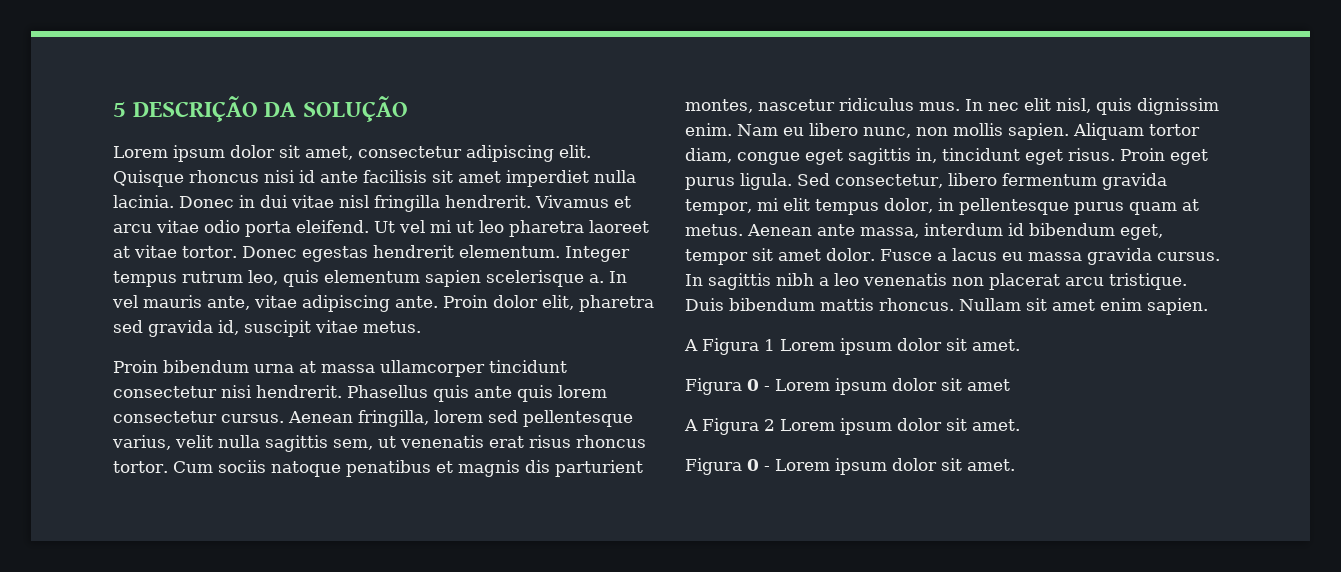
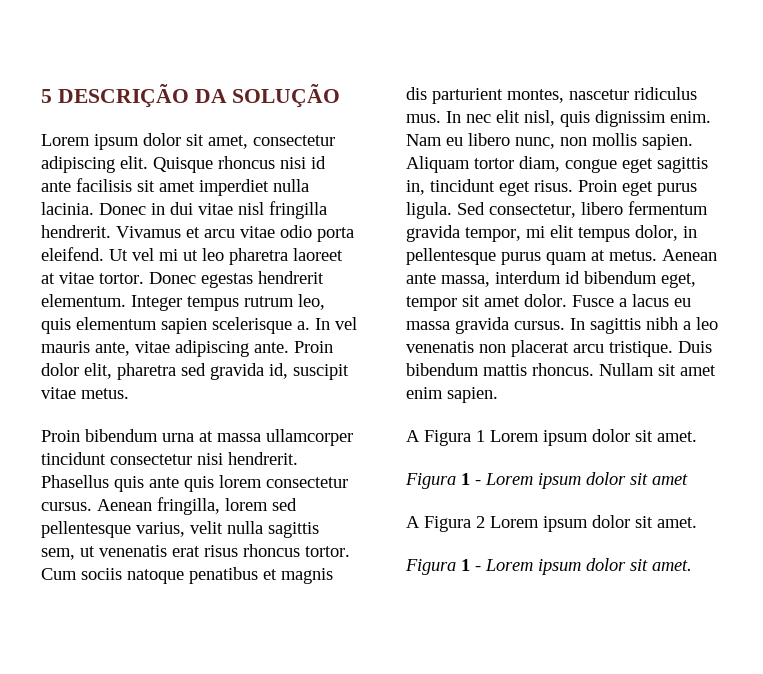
- Figura 0 - Lorem ipsum dolor sit amet
+ Figura 1 - Lorem ipsum dolor sit amet
- Figura 0 - Lorem ipsum dolor sit amet.
+ Figura 1 - Lorem ipsum dolor sit amet.

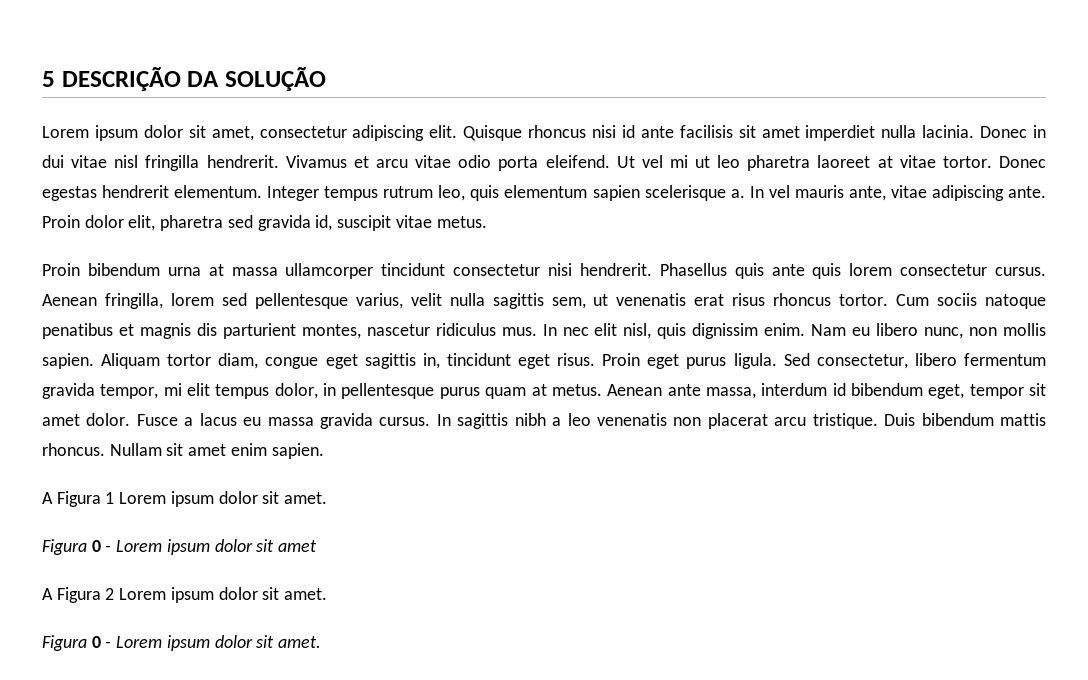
- Figura 1 - Lorem ipsum dolor sit amet
+ Figura 0 - Lorem ipsum dolor sit amet
- Figura 1 - Lorem ipsum dolor sit amet.
+ Figura 0 - Lorem ipsum dolor sit amet.

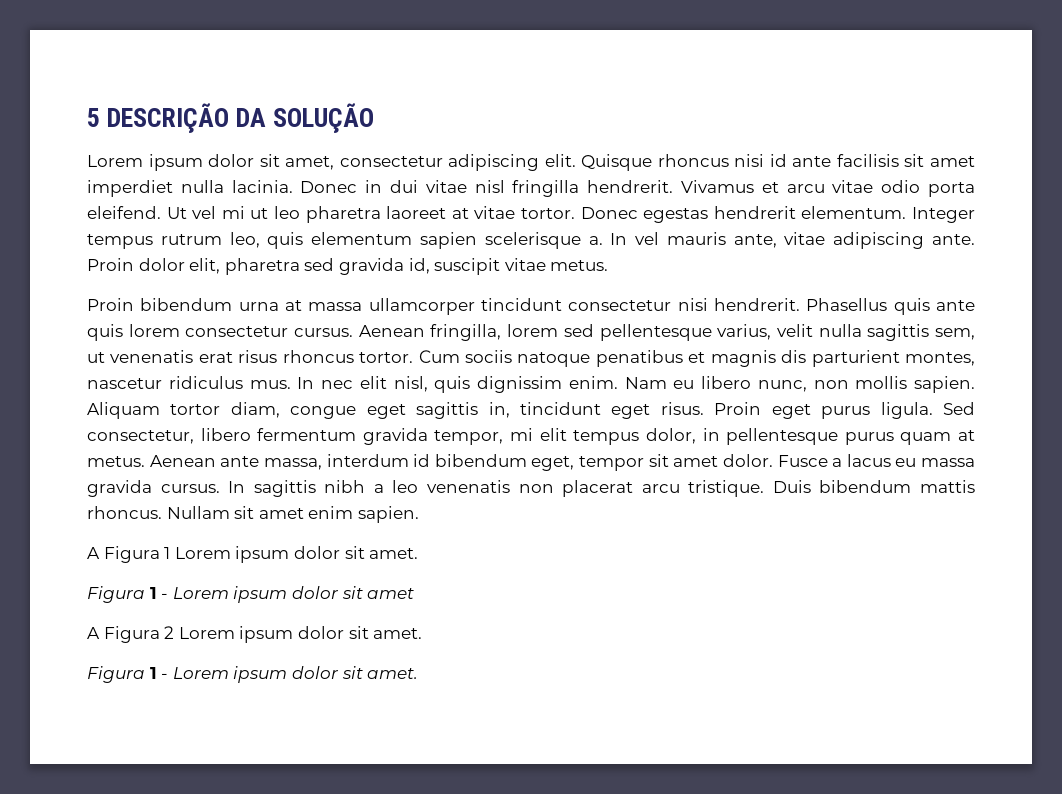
- Figura 0 - Lorem ipsum dolor sit amet
+ Figura 1 - Lorem ipsum dolor sit amet
- Figura 0 - Lorem ipsum dolor sit amet.
+ Figura 1 - Lorem ipsum dolor sit amet.

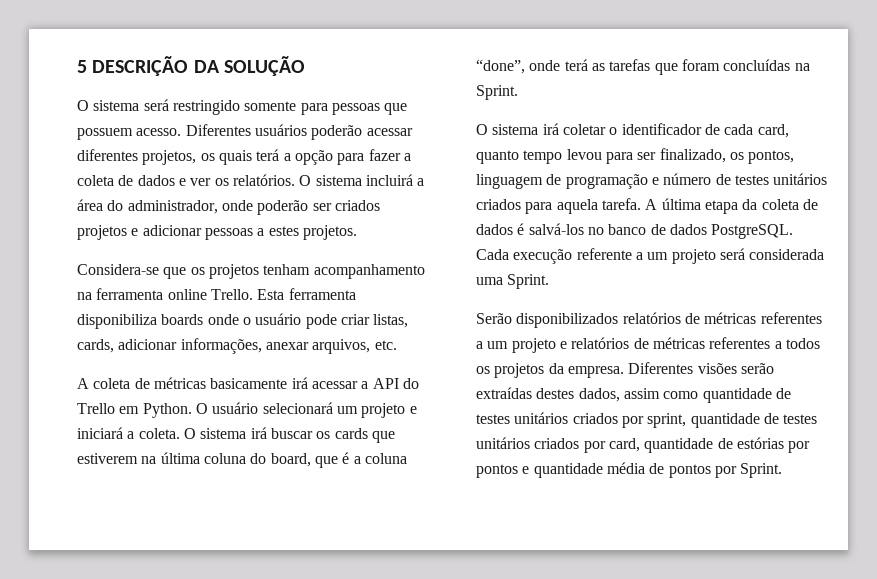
- Lorem ipsum dolor sit amet, consectetur adipiscing elit. Quisque rhoncus nisi id ante facilisis sit amet imperdiet nulla lacinia. Donec in dui vitae nisl fringilla hendrerit. Vivamus et arcu vitae odio porta eleifend. Ut vel mi ut leo pharetra laoreet at vitae tortor. Donec egestas hendrerit elementum. Integer tempus rutrum leo, quis elementum sapien scelerisque a. In vel mauris ante, vitae adipiscing ante. Proin dolor elit, pharetra sed gravida id, suscipit vitae metus.
- Proin bibendum urna at massa ullamcorper tincidunt consectetur nisi hendrerit. Phasellus quis ante quis lorem consectetur cursus. Aenean fringilla, lorem sed pellentesque varius, velit nulla sagittis sem, ut venenatis erat risus rhoncus tortor. Cum sociis natoque penatibus et magnis dis parturient montes, nascetur ridiculus mus. In nec elit nisl, quis dignissim enim. Nam eu libero nunc, non mollis sapien. Aliquam tortor diam, congue eget sagittis in, tincidunt eget risus. Proin eget purus ligula. Sed consectetur, libero fermentum gravida tempor, mi elit tempus dolor, in pellentesque purus quam at metus. Aenean ante massa, interdum id bibendum eget, tempor sit amet dolor. Fusce a lacus eu massa gravida cursus. In sagittis nibh a leo venenatis non placerat arcu tristique. Duis bibendum mattis rhoncus. Nullam sit amet enim sapien.
- A Figura 1 Lorem ipsum dolor sit amet.
- Figura 1 - Lorem ipsum dolor sit amet
- A Figura 2 Lorem ipsum dolor sit amet.
- Figura 1 - Lorem ipsum dolor sit amet.
+ O sistema será restringido somente para pessoas que possuem acesso. Diferentes usuários poderão acessar diferentes projetos, os quais terá a opção para fazer a coleta de dados e ver os relatórios. O sistema incluirá a área do administrador, onde poderão ser criados projetos e adicionar pessoas a estes projetos.
+ Considera-se que os projetos tenham acompanhamento na ferramenta online Trello. Esta ferramenta disponibiliza boards onde o usuário pode criar listas, cards, adicionar informações, anexar arquivos, etc.
+ A coleta de métricas basicamente irá acessar a API do Trello em Python. O usuário selecionará um projeto e iniciará a coleta. O sistema irá buscar os cards que estiverem na última coluna do board, que é a coluna “done”, onde terá as tarefas que foram concluídas na Sprint.
+ O sistema irá coletar o identificador de cada card, quanto tempo levou para ser finalizado, os pontos, linguagem de programação e número de testes unitários criados para aquela tarefa. A última etapa da coleta de dados é salvá-los no banco de dados PostgreSQL. Cada execução referente a um projeto será considerada uma Sprint.
+ Serão disponibilizados relatórios de métricas referentes a um projeto e relatórios de métricas referentes a todos os projetos da empresa. Diferentes visões serão extraídas destes dados, assim como quantidade de testes unitários criados por sprint, quantidade de testes unitários criados por card, quantidade de estórias por pontos e quantidade média de pontos por Sprint.

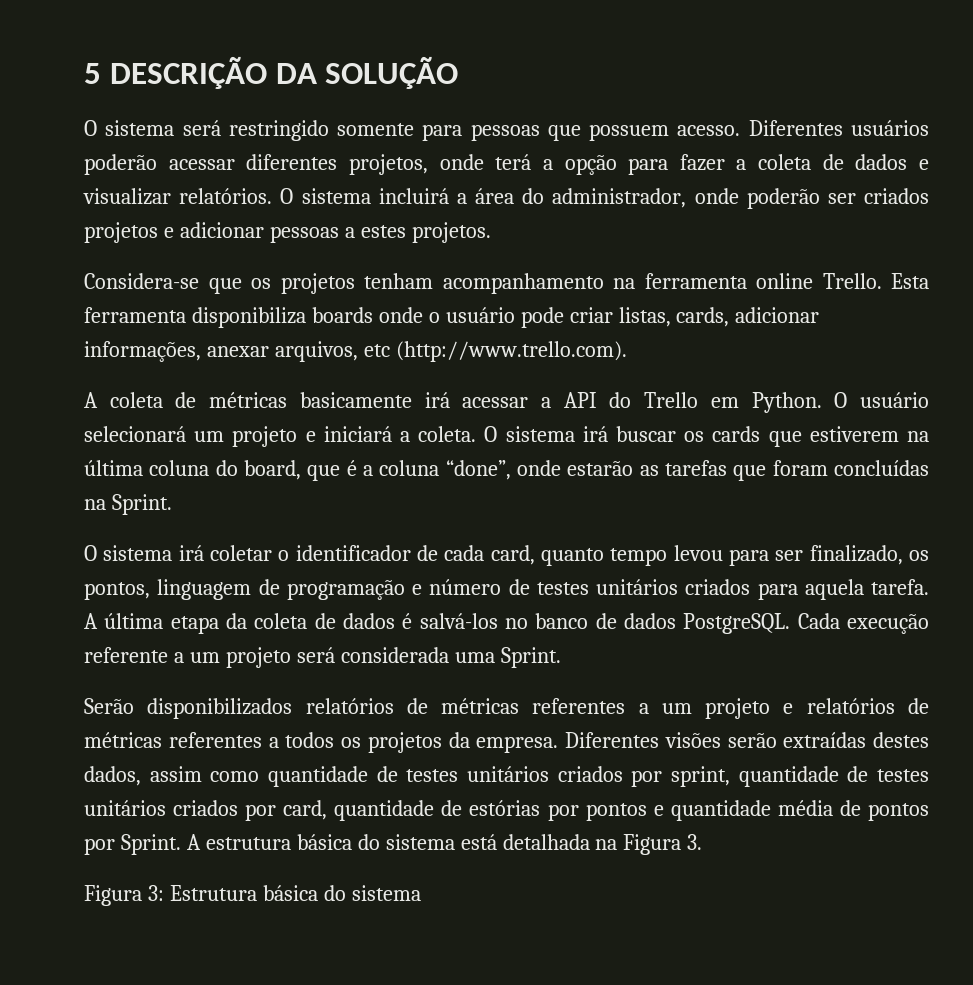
- Diferentes usuários poderão acessar diferentes projetos, os quais terá a opção para fazer a coleta de dados e ver os relatórios.
+ Diferentes usuários poderão acessar diferentes projetos, onde terá a opção para fazer a coleta de dados e visualizar relatórios.
- Esta ferramenta disponibiliza boards onde o usuário pode criar listas, cards, adicionar informações, anexar arquivos, etc.
+ Esta ferramenta disponibiliza boards onde o usuário pode criar listas, cards, adicionar informações, anexar arquivos, etc (http://www.trello.com).
- O sistema irá buscar os cards que estiverem na última coluna do board, que é a coluna “done”, onde terá as tarefas que foram concluídas na Sprint.
+ O sistema irá buscar os cards que estiverem na última coluna do board, que é a coluna “done”, onde estarão as tarefas que foram concluídas na Sprint.
+ A estrutura básica do sistema está detalhada na Figura 3.
+ Figura 3: Estrutura básica do sistema

